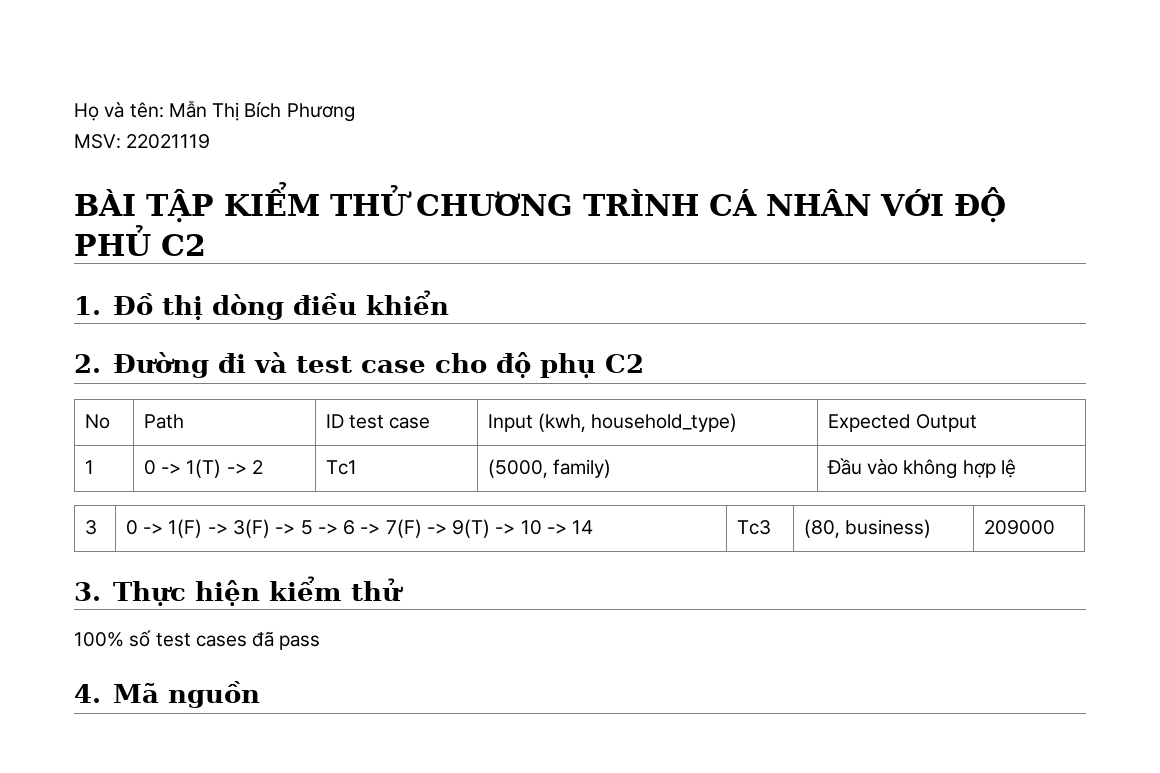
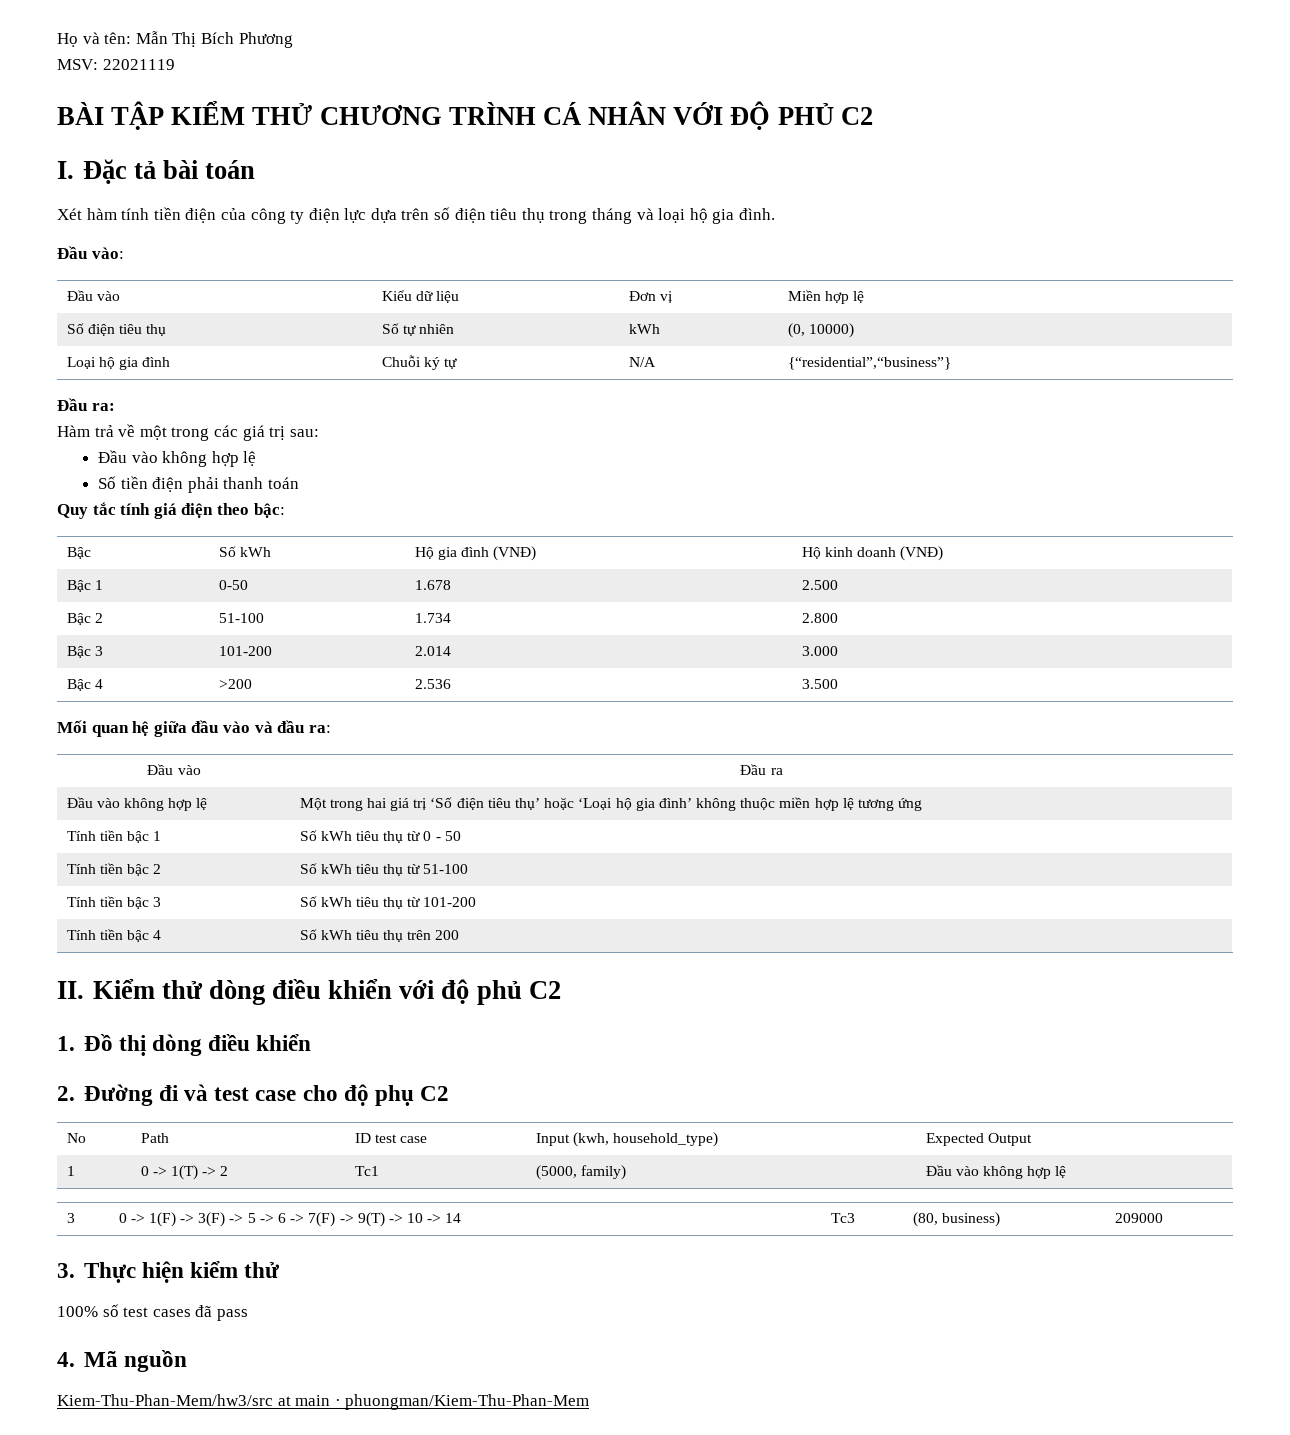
+ I. Đặc tả bài toán
+ Xét hàm tính tiền điện của công ty điện lực dựa trên số điện tiêu thụ trong tháng và loại hộ gia đình.
+ Đầu vào:
+ Đầu vào | Kiểu dữ liệu | Đơn vị | Miền hợp lệ
+ Số điện tiêu thụ | Số tự nhiên | kWh | (0, 10000)
+ Loại hộ gia đình | Chuỗi ký tự | N/A | {“residential”,“business”}
+ Đầu ra:
+ Hàm trả về một trong các giá trị sau:
+ Đầu vào không hợp lệ
+ Số tiền điện phải thanh toán
+ Quy tắc tính giá điện theo bậc:
+ Bậc | Số kWh | Hộ gia đình (VNĐ) | Hộ kinh doanh (VNĐ)
+ Bậc 1 | 0-50 | 1.678 | 2.500
+ Bậc 2 | 51-100 | 1.734 | 2.800
+ Bậc 3 | 101-200 | 2.014 | 3.000
+ Bậc 4 | >200 | 2.536 | 3.500
+ Mối quan hệ giữa đầu vào và đầu ra:
+ Đầu vào | Đầu ra
+ Đầu vào không hợp lệ | Một trong hai giá trị ‘Số điện tiêu thụ’ hoặc ‘Loại hộ gia đình’ không thuộc miền hợp lệ tương ứng
+ Tính tiền bậc 1 | Số kWh tiêu thụ từ 0 - 50
+ Tính tiền bậc 2 | Số kWh tiêu thụ từ 51-100
+ Tính tiền bậc 3 | Số kWh tiêu thụ từ 101-200
+ Tính tiền bậc 4 | Số kWh tiêu thụ trên 200
+ II. Kiểm thử dòng điều khiển với độ phủ C2
+ Kiem-Thu-Phan-Mem/hw3/src at main · phuongman/Kiem-Thu-Phan-Mem

